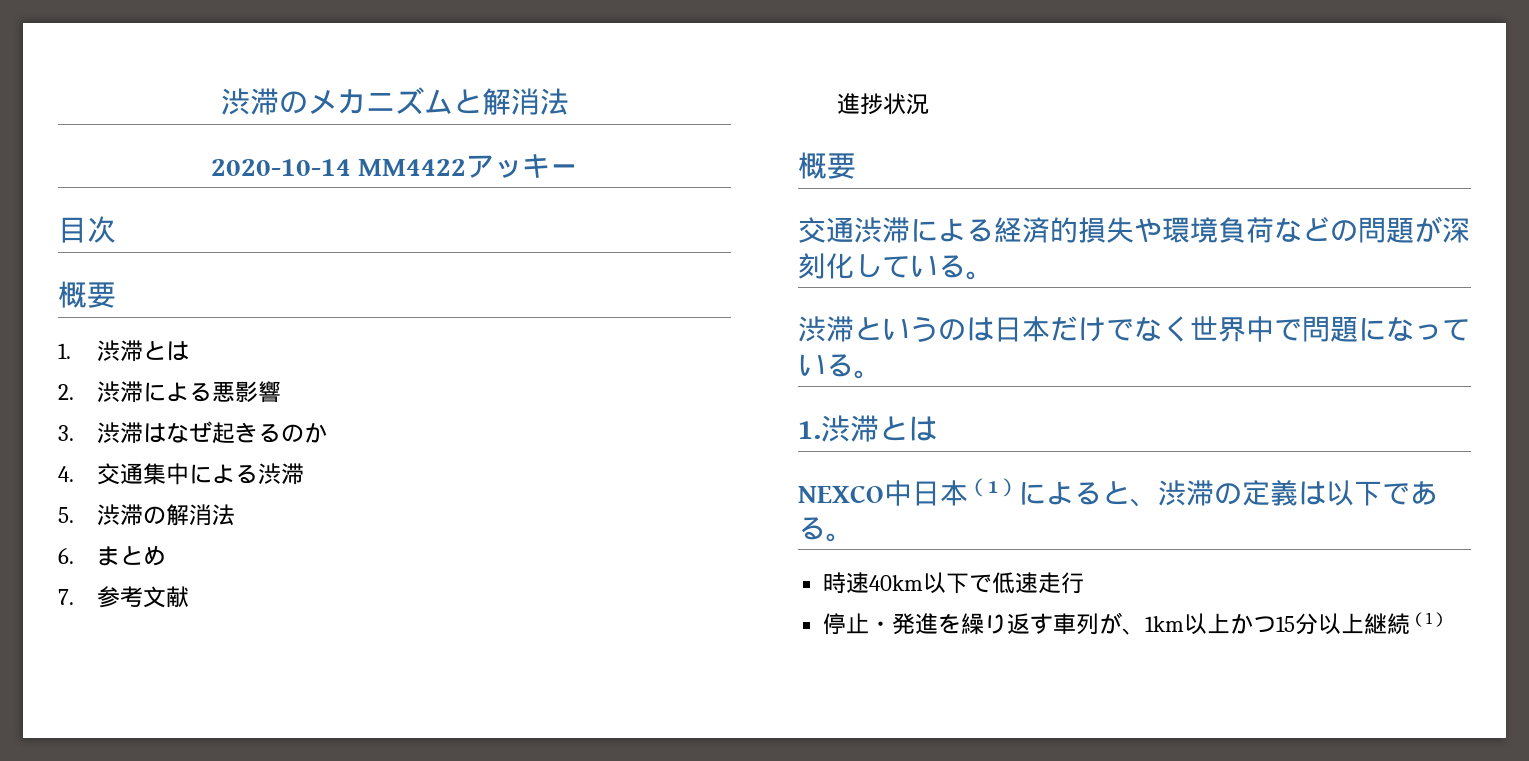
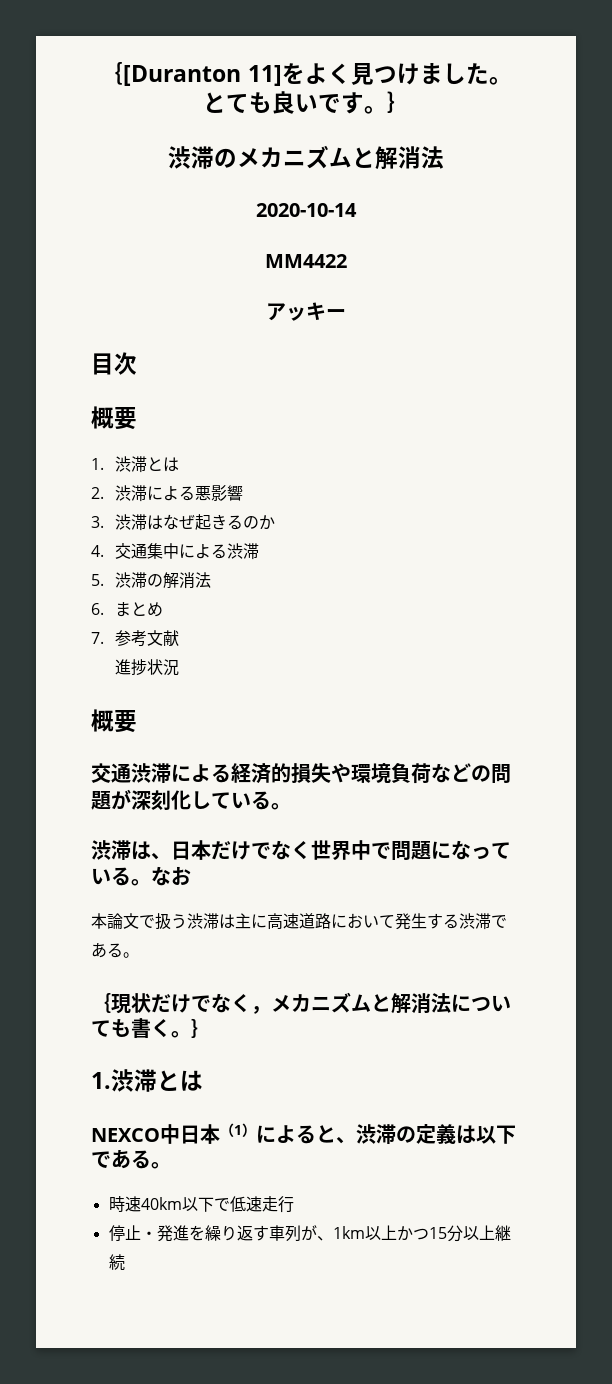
+ ｛[Duranton 11]をよく見つけました。とても良いです。｝
- 2020-10-14 MM4422アッキー
+ 2020-10-14
+ MM4422
+ アッキー
- 渋滞というのは日本だけでなく世界中で問題になっている。
+ 渋滞は、日本だけでなく世界中で問題になっている。なお
+ 本論文で扱う渋滞は主に高速道路において発生する渋滞である。
+ ｛現状だけでなく，メカニズムと解消法についても書く。｝
- 停止・発進を繰り返す車列が、1km以上かつ15分以上継続（1）
+ 停止・発進を繰り返す車列が、1km以上かつ15分以上継続

